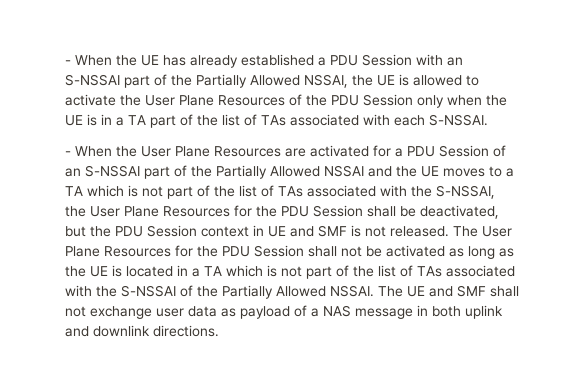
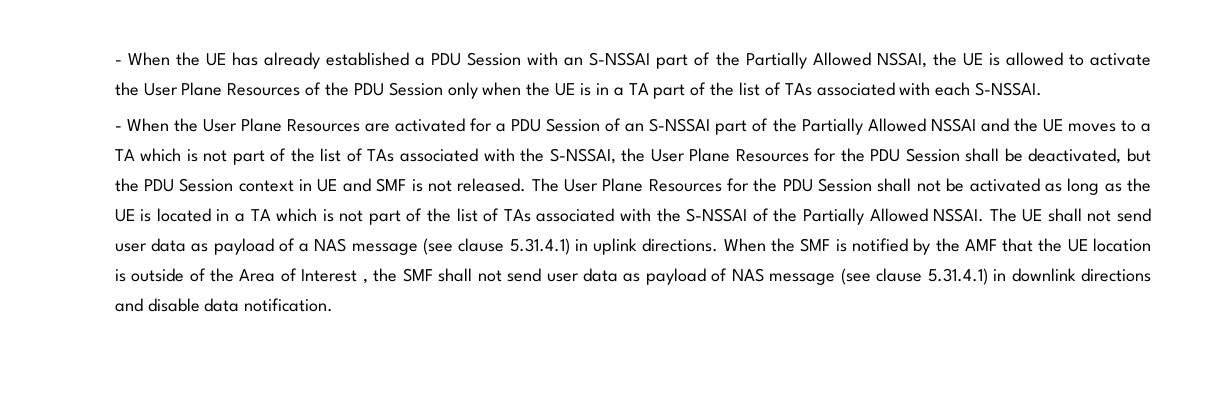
- The UE and SMF shall not exchange user data as payload of a NAS message in both uplink and downlink directions.
+ The UE shall not send user data as payload of a NAS message (see clause 5.31.4.1) in uplink directions. When the SMF is notified by the AMF that the UE location is outside of the Area of Interest , the SMF shall not send user data as payload of NAS message (see clause 5.31.4.1) in downlink directions and disable data notification.

